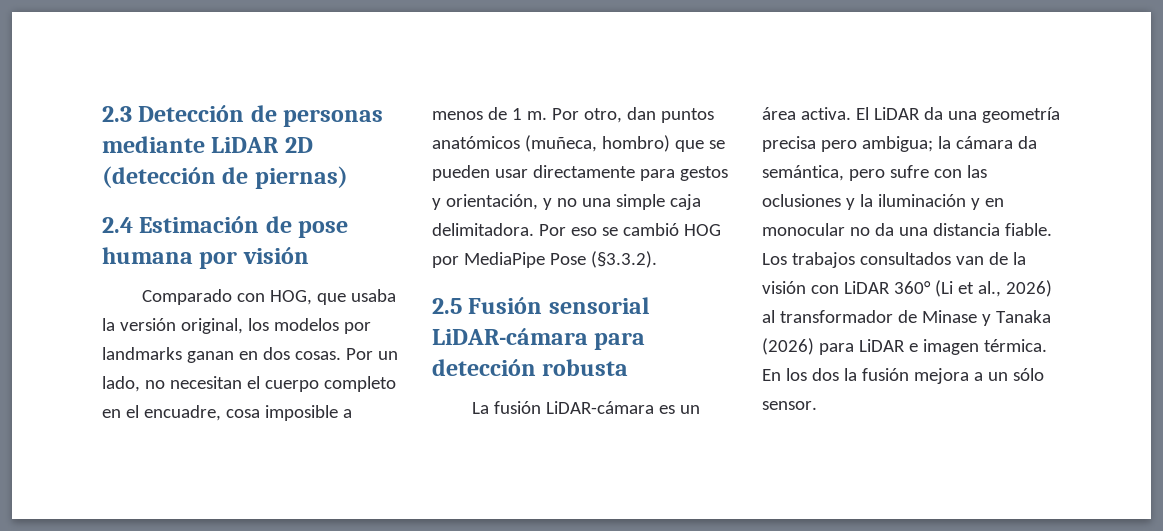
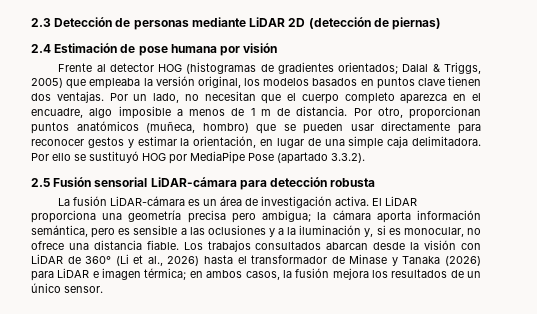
- Comparado con HOG, que usaba la versión original, los modelos por landmarks ganan en dos cosas.
+ Frente al detector HOG (histogramas de gradientes orientados; Dalal & Triggs, 2005) que empleaba la versión original, los modelos basados en puntos clave tienen dos ventajas.
- Por un lado, no necesitan el cuerpo completo en el encuadre, cosa imposible a menos de 1 m.
+ Por un lado, no necesitan que el cuerpo completo aparezca en el encuadre, algo imposible a menos de 1 m de distancia.
- Por otro, dan puntos anatómicos (muñeca, hombro) que se pueden usar directamente para gestos y orientación, y no una simple caja delimitadora.
+ Por otro, proporcionan puntos anatómicos (muñeca, hombro) que se pueden usar directamente para reconocer gestos y estimar la orientación, en lugar de una simple caja delimitadora.
- Por eso se cambió HOG por MediaPipe Pose (§3.3.2).
+ Por ello se sustituyó HOG por MediaPipe Pose (apartado 3.3.2).
- La fusión LiDAR-cámara es un área activa.
+ La fusión LiDAR-cámara es un área de investigación activa.
- El LiDAR da una geometría precisa pero ambigua; la cámara da semántica, pero sufre con las oclusiones y la iluminación y en monocular no da una distancia fiable.
+ El LiDAR proporciona una geometría precisa pero ambigua; la cámara aporta información semántica, pero es sensible a las oclusiones y a la iluminación y, si es monocular, no ofrece una distancia fiable.
- Los trabajos consultados van de la visión con LiDAR 360° (Li et al., 2026) al transformador de Minase y Tanaka (2026) para LiDAR e imagen térmica. En los dos la fusión mejora a un sólo sensor.
+ Los trabajos consultados abarcan desde la visión con LiDAR de 360° (Li et al., 2026) hasta el transformador de Minase y Tanaka (2026) para LiDAR e imagen térmica; en ambos casos, la fusión mejora los resultados de un único sensor.

